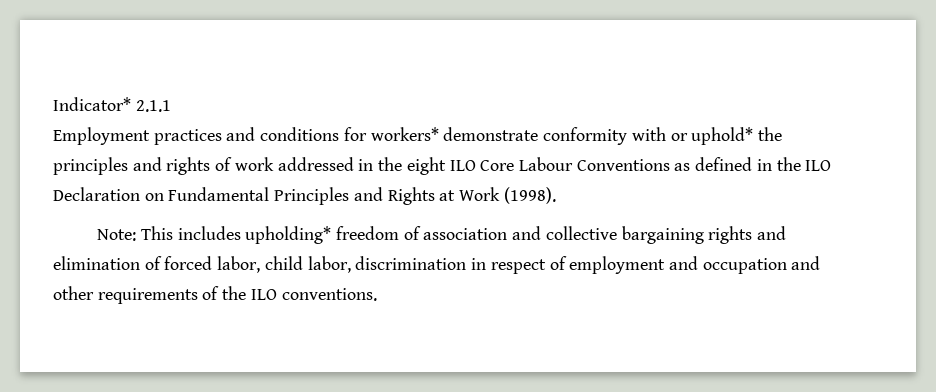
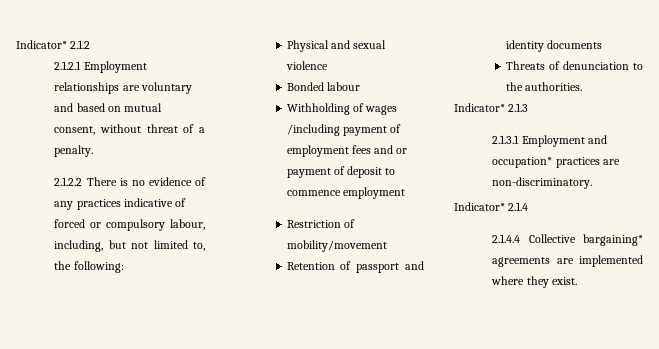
- Indicator* 2.1.1
- Employment practices and conditions for workers* demonstrate conformity with or uphold* the principles and rights of work addressed in the eight ILO Core Labour Conventions as defined in the ILO Declaration on Fundamental Principles and Rights at Work (1998).
- Note: This includes upholding* freedom of association and collective bargaining rights and elimination of forced labor, child labor, discrimination in respect of employment and occupation and other requirements of the ILO conventions.
+ Indicator* 2.1.2
+ 2.1.2.1 Employment relationships are voluntary and based on mutual consent, without threat of a penalty.
+ 2.1.2.2 There is no evidence of any practices indicative of forced or compulsory labour, including, but not limited to, the following:
+ Physical and sexual violence
+ Bonded labour
+ Withholding of wages /including payment of employment fees and or payment of deposit to commence employment
+ Restriction of mobility/movement
+ Retention of passport and identity documents
+ Threats of denunciation to the authorities.
+ Indicator* 2.1.3
+ 2.1.3.1 Employment and occupation* practices are non-discriminatory.
+ Indicator* 2.1.4
+ 2.1.4.4 Collective bargaining* agreements are implemented where they exist.

